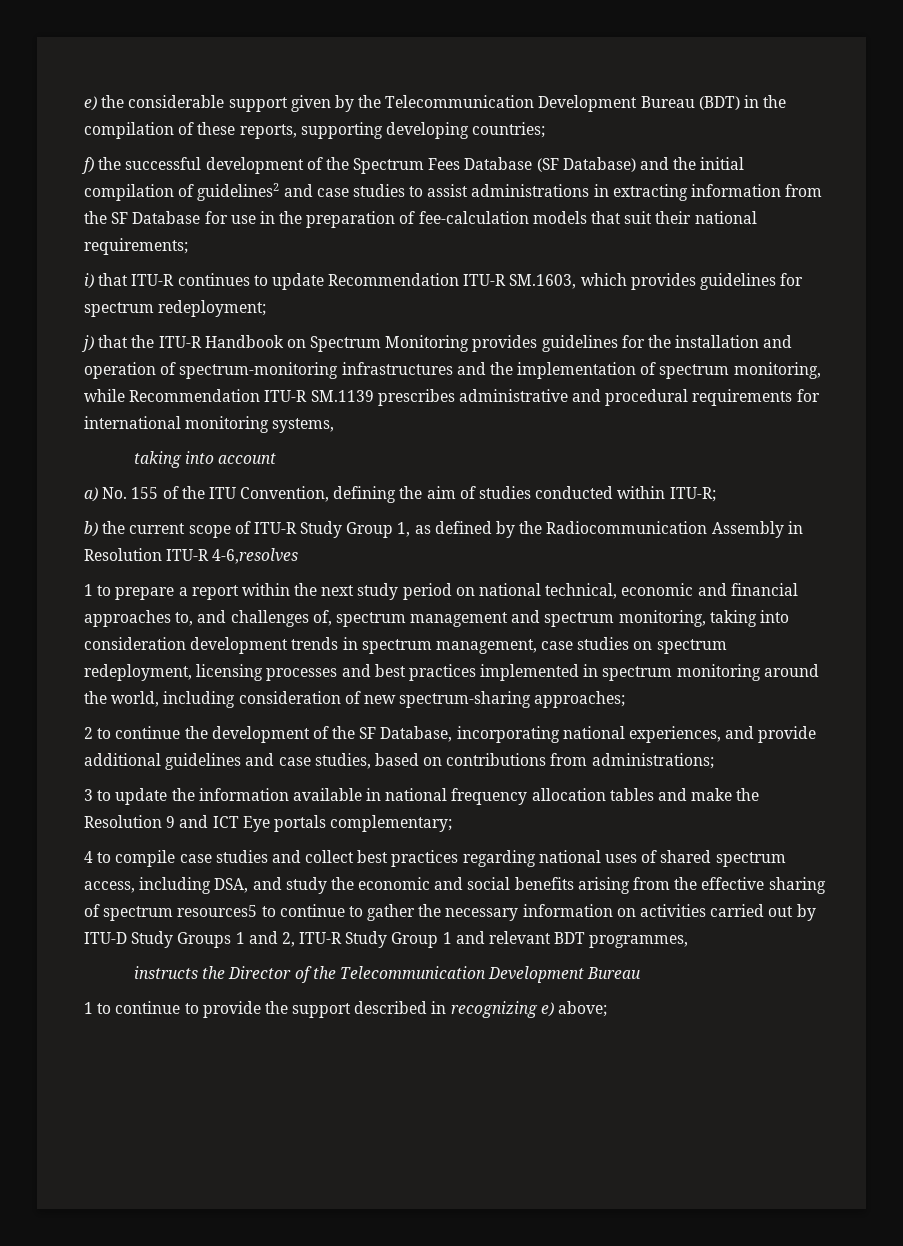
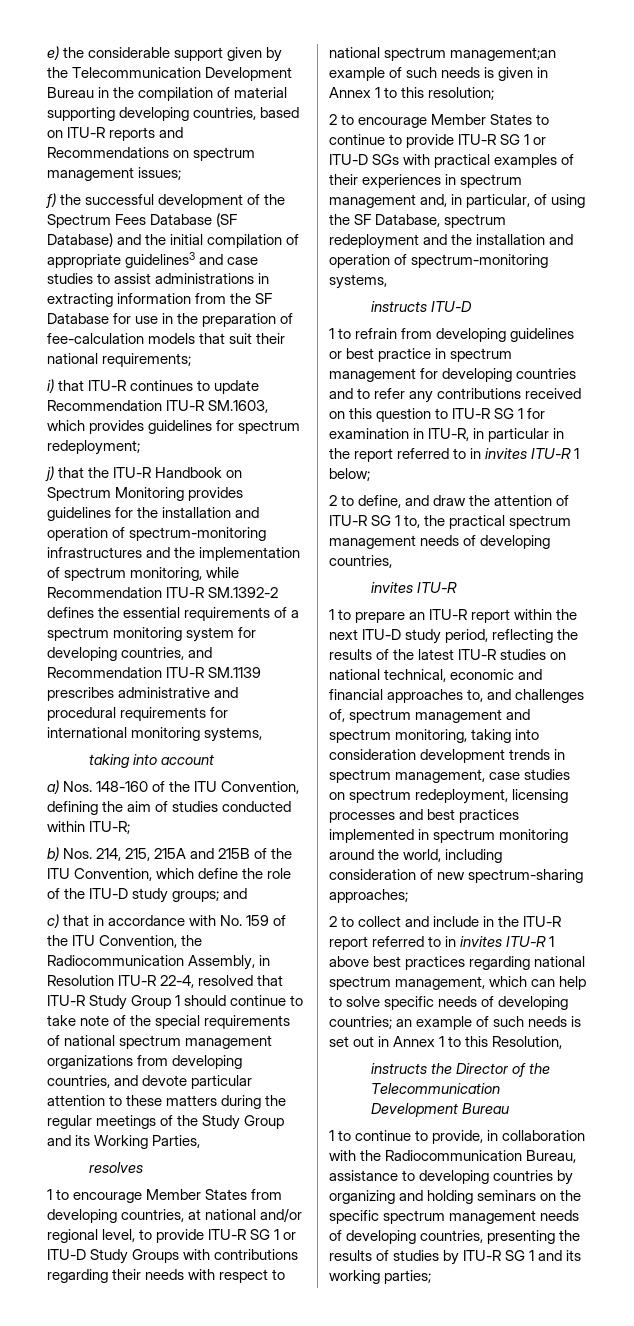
- e) the considerable support given by the Telecommunication Development Bureau (BDT) in the compilation of these reports, supporting developing countries;
+ e) the considerable support given by the Telecommunication Development Bureau in the compilation of material supporting developing countries, based on ITU-R reports and Recommendations on spectrum management issues;
- f) the successful development of the Spectrum Fees Database (SF Database) and the initial compilation of guidelines2 and case studies to assist administrations in extracting information from the SF Database for use in the preparation of fee-calculation models that suit their national requirements;
+ f) the successful development of the Spectrum Fees Database (SF Database) and the initial compilation of appropriate guidelines3 and case studies to assist administrations in extracting information from the SF Database for use in the preparation of fee-calculation models that suit their national requirements;
- j) that the ITU-R Handbook on Spectrum Monitoring provides guidelines for the installation and operation of spectrum-monitoring infrastructures and the implementation of spectrum monitoring, while Recommendation ITU-R SM.1139 prescribes administrative and procedural requirements for international monitoring systems,
+ j) that the ITU-R Handbook on Spectrum Monitoring provides guidelines for the installation and operation of spectrum-monitoring infrastructures and the implementation of spectrum monitoring, while Recommendation ITU-R SM.1392-2 defines the essential requirements of a spectrum monitoring system for developing countries, and Recommendation ITU-R SM.1139 prescribes administrative and procedural requirements for international monitoring systems,
- a) No. 155 of the ITU Convention, defining the aim of studies conducted within ITU-R;
+ a) Nos. 148-160 of the ITU Convention, defining the aim of studies conducted within ITU-R;
- b) the current scope of ITU-R Study Group 1, as defined by the Radiocommunication Assembly in Resolution ITU-R 4-6,resolves
+ b) Nos. 214, 215, 215A and 215B of the ITU Convention, which define the role of the ITU-D study groups; and
+ c) that in accordance with No. 159 of the ITU Convention, the Radiocommunication Assembly, in Resolution ITU-R 22-4, resolved that ITU-R Study Group 1 should continue to take note of the special requirements of national spectrum management organizations from developing countries, and devote particular attention to these matters during the regular meetings of the Study Group and its Working Parties,
+ resolves
+ 1 to encourage Member States from developing countries, at national and/or regional level, to provide ITU-R SG 1 or ITU-D Study Groups with contributions regarding their needs with respect to national spectrum management;an example of such needs is given in Annex 1 to this resolution;
+ 2 to encourage Member States to continue to provide ITU-R SG 1 or ITU-D SGs with practical examples of their experiences in spectrum management and, in particular, of using the SF Database, spectrum redeployment and the installation and operation of spectrum-monitoring systems,
+ instructs ITU-D
+ 1 to refrain from developing guidelines or best practice in spectrum management for developing countries and to refer any contributions received on this question to ITU-R SG 1 for examination in ITU-R, in particular in the report referred to in invites ITU-R 1 below;
+ 2 to define, and draw the attention of ITU-R SG 1 to, the practical spectrum management needs of developing countries,
+ invites ITU-R
- 1 to prepare a report within the next study period on national technical, economic and financial approaches to, and challenges of, spectrum management and spectrum monitoring, taking into consideration development trends in spectrum management, case studies on spectrum redeployment, licensing processes and best practices implemented in spectrum monitoring around the world, including consideration of new spectrum-sharing approaches;
+ 1 to prepare an ITU-R report within the next ITU-D study period, reflecting the results of the latest ITU-R studies on national technical, economic and financial approaches to, and challenges of, spectrum management and spectrum monitoring, taking into consideration development trends in spectrum management, case studies on spectrum redeployment, licensing processes and best practices implemented in spectrum monitoring around the world, including consideration of new spectrum-sharing approaches;
- 2 to continue the development of the SF Database, incorporating national experiences, and provide additional guidelines and case studies, based on contributions from administrations;
- 3 to update the information available in national frequency allocation tables and make the Resolution 9 and ICT Eye portals complementary;
- 4 to compile case studies and collect best practices regarding national uses of shared spectrum access, including DSA, and study the economic and social benefits arising from the effective sharing of spectrum resources5 to continue to gather the necessary information on activities carried out by ITU-D Study Groups 1 and 2, ITU-R Study Group 1 and relevant BDT programmes,
+ 2 to collect and include in the ITU-R report referred to in invites ITU-R 1 above best practices regarding national spectrum management, which can help to solve specific needs of developing countries; an example of such needs is set out in Annex 1 to this Resolution,
- 1 to continue to provide the support described in recognizing e) above;
+ 1 to continue to provide, in collaboration with the Radiocommunication Bureau, assistance to developing countries by organizing and holding seminars on the specific spectrum management needs of developing countries, presenting the results of studies by ITU-R SG 1 and its working parties;

